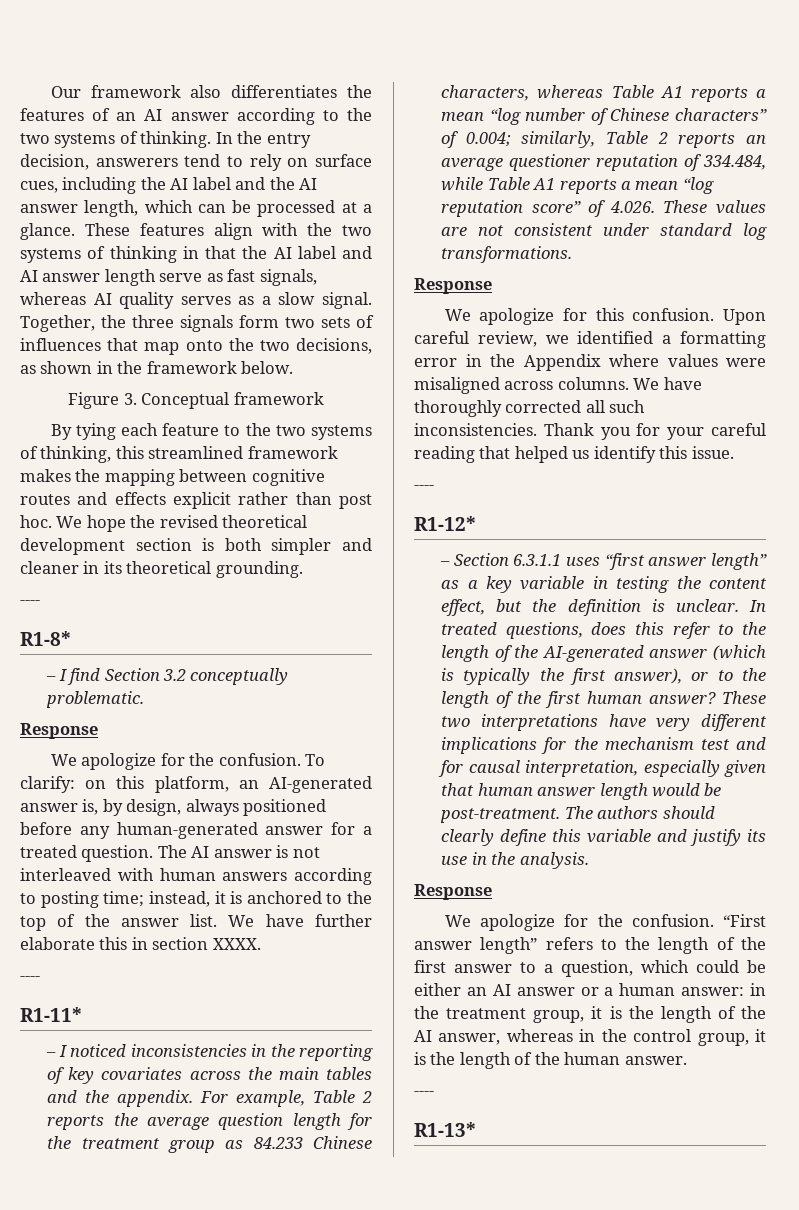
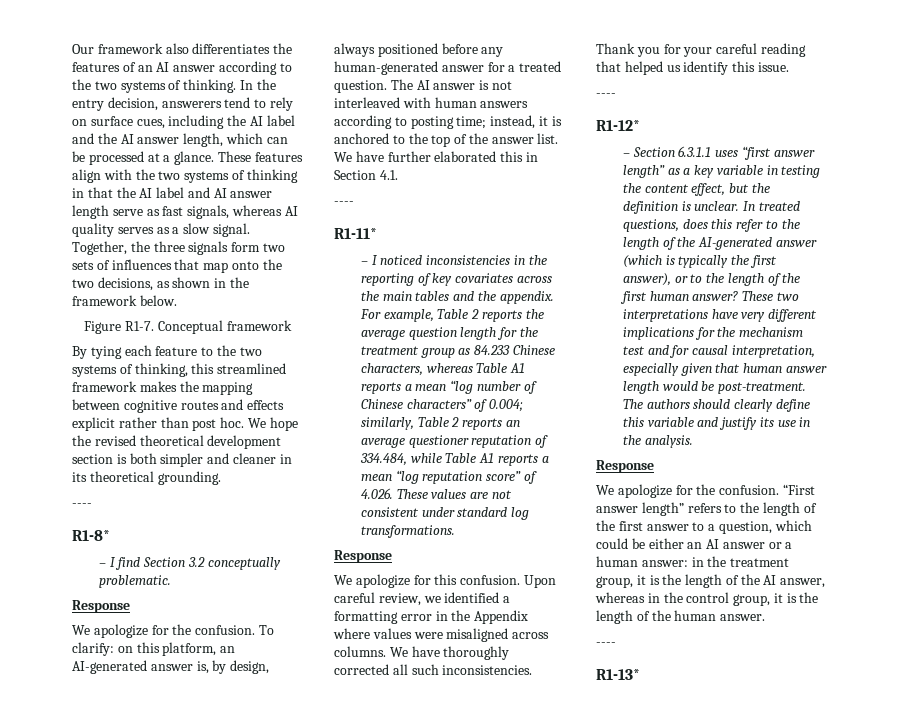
- Figure 3. Conceptual framework
+ Figure R1-7. Conceptual framework
- We have further elaborate this in section XXXX.
+ We have further elaborated this in Section 4.1.

